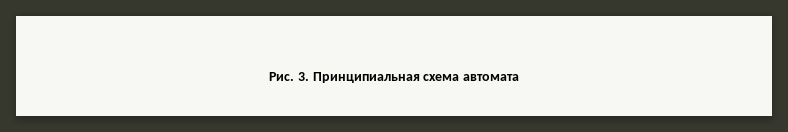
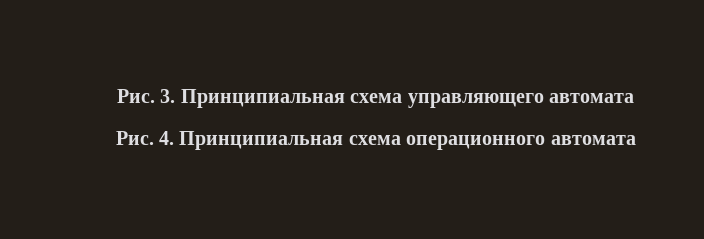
- Рис. 3. Принципиальная схема автомата
+ Рис. 3. Принципиальная схема управляющего автомата
+ Рис. 4. Принципиальная схема операционного автомата

